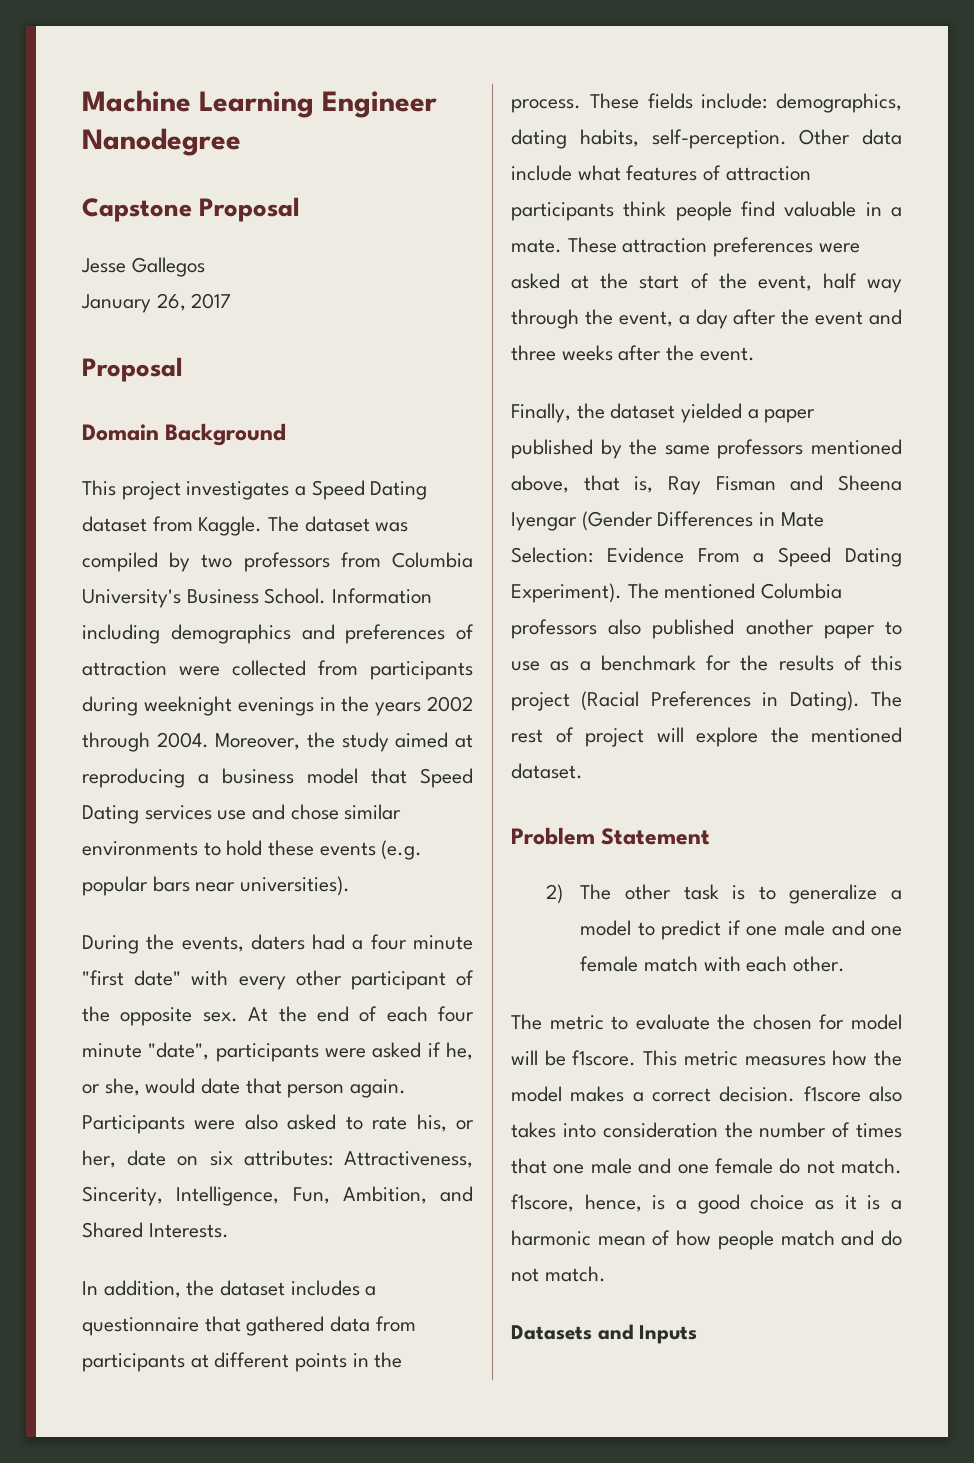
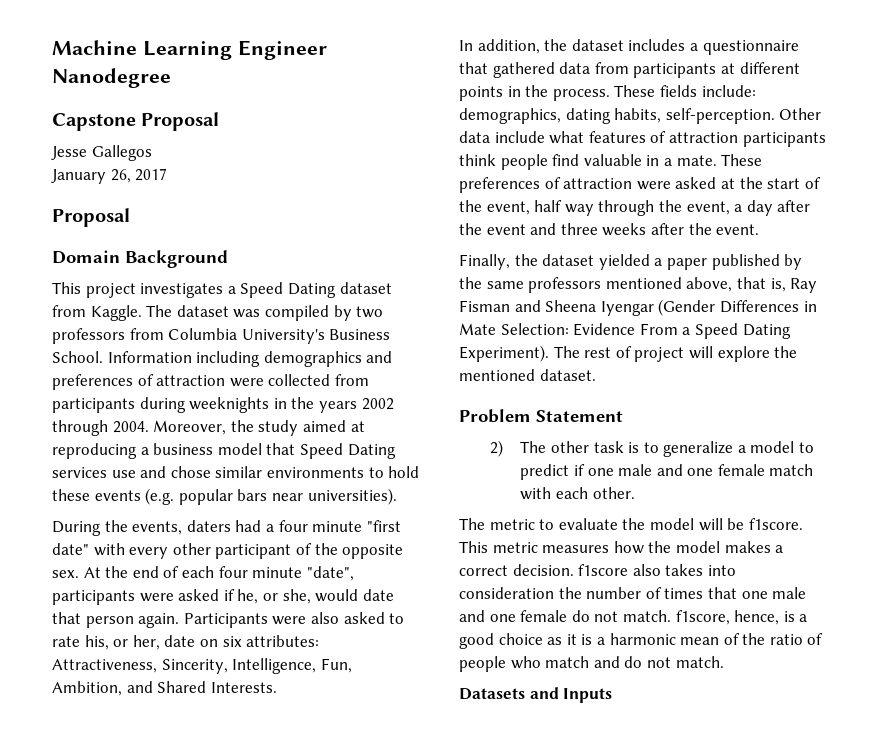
- Information including demographics and preferences of attraction were collected from participants during weeknight evenings in the years 2002 through 2004.
+ Information including demographics and preferences of attraction were collected from participants during weeknights in the years 2002 through 2004.
- These attraction preferences were asked at the start of the event, half way through the event, a day after the event and three weeks after the event.
+ These preferences of attraction were asked at the start of the event, half way through the event, a day after the event and three weeks after the event.
- The mentioned Columbia professors also published another paper to use as a benchmark for the results of this project (Racial Preferences in Dating). The rest of project will explore the mentioned dataset.
+ The rest of project will explore the mentioned dataset.
- The metric to evaluate the chosen for model will be f1score.
+ The metric to evaluate the model will be f1score.
- This metric measures how the model makes a correct decision. f1score also takes into consideration the number of times that one male and one female do not match. f1score, hence, is a good choice as it is a harmonic mean of how people match and do not match.
+ This metric measures how the model makes a correct decision. f1score also takes into consideration the number of times that one male and one female do not match. f1score, hence, is a good choice as it is a harmonic mean of the ratio of people who match and do not match.

